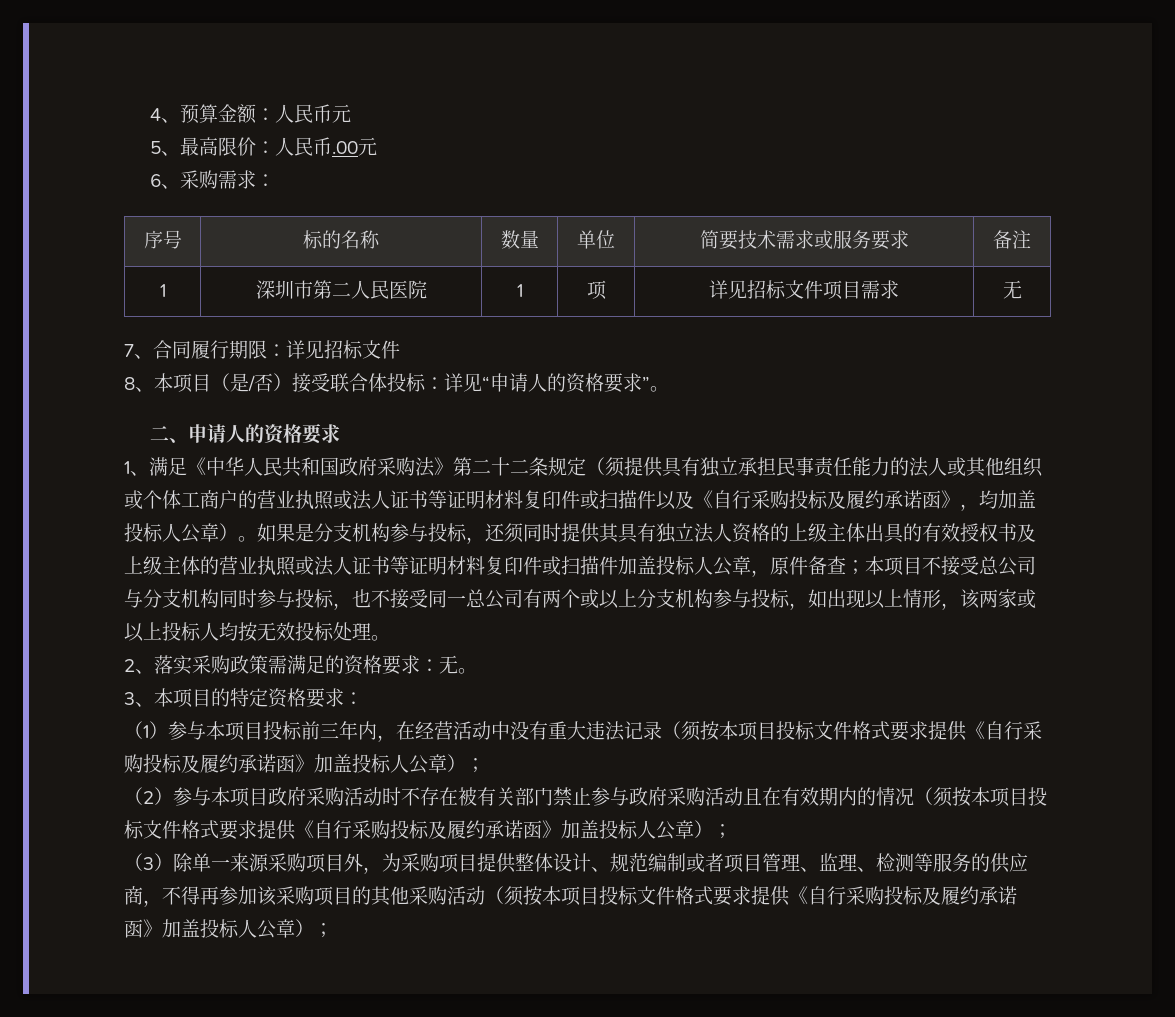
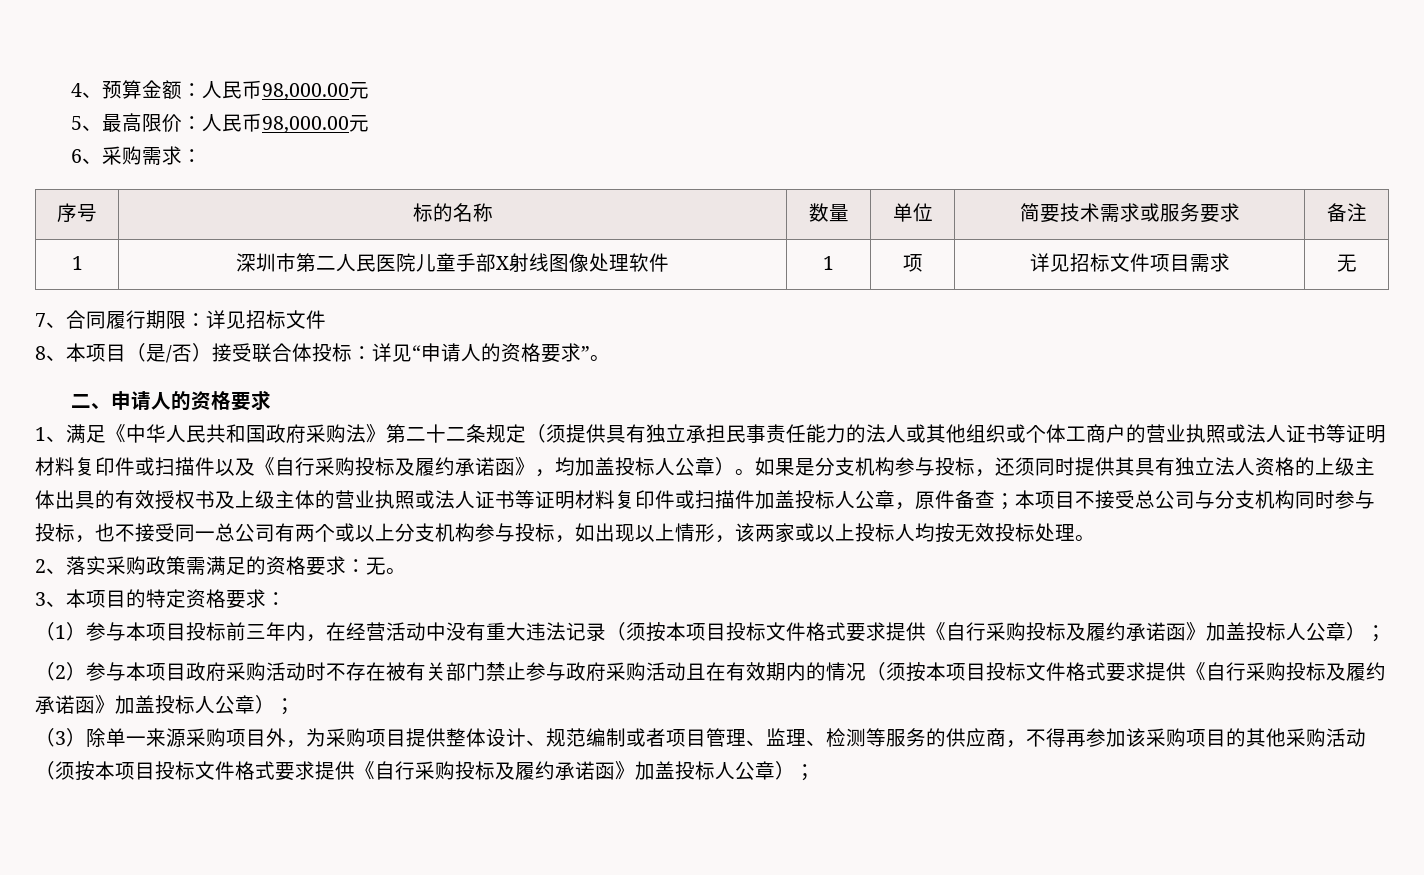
- 4、预算金额：人民币元
+ 4、预算金额：人民币98,000.00元
- 5、最高限价：人民币.00元
+ 5、最高限价：人民币98,000.00元
- 1 | 深圳市第二人民医院 | 1 | 项 | 详见招标文件项目需求 | 无
+ 1 | 深圳市第二人民医院儿童手部X射线图像处理软件 | 1 | 项 | 详见招标文件项目需求 | 无

